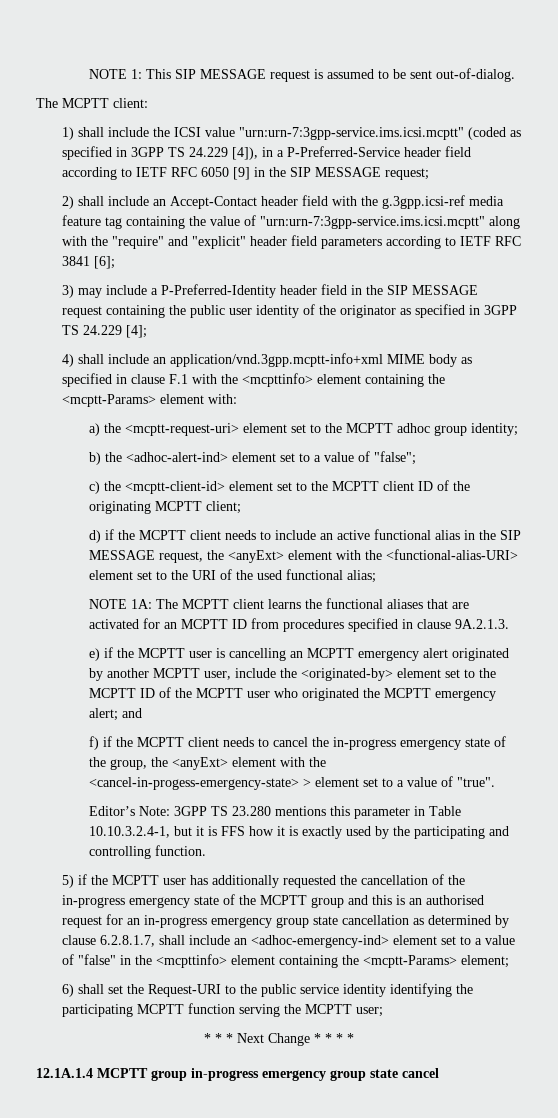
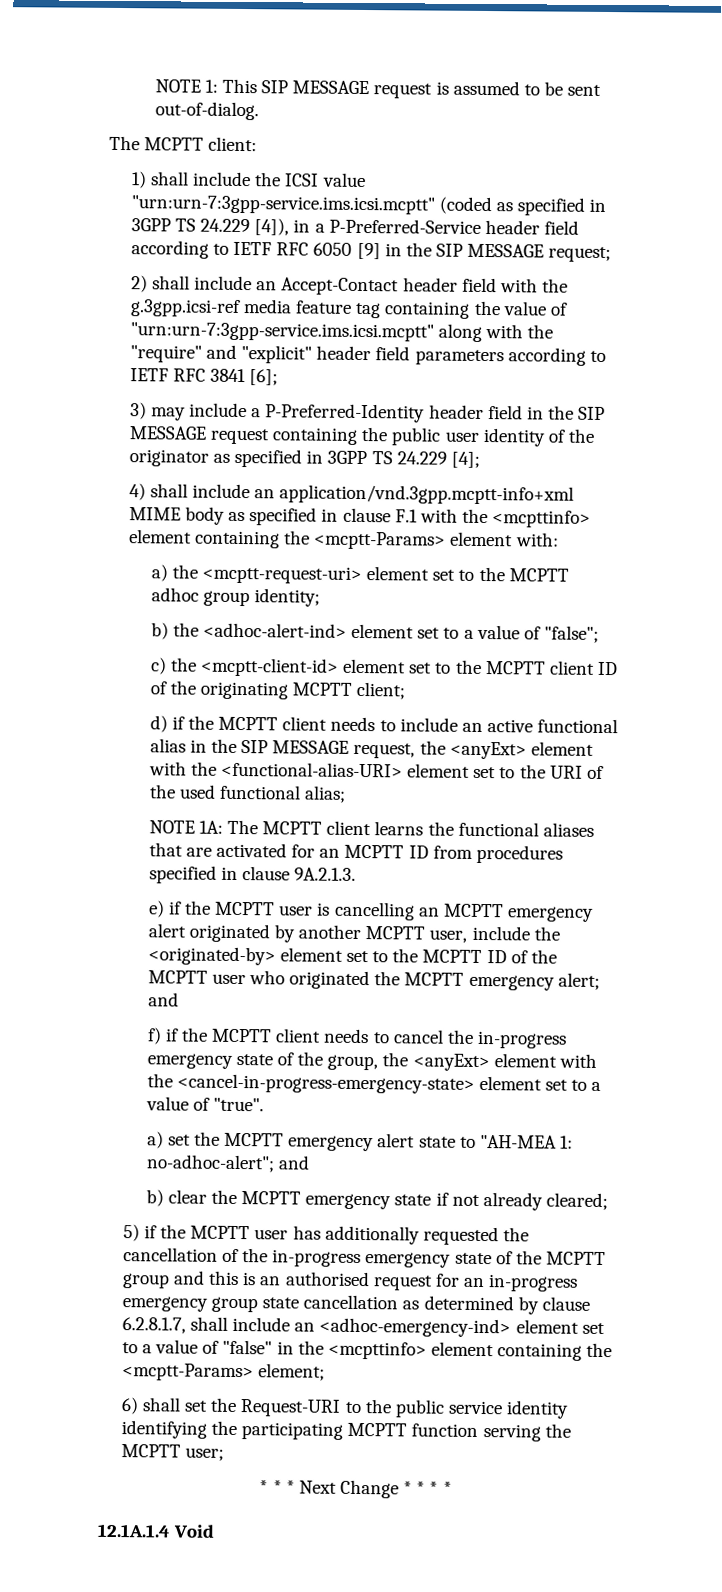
- f) if the MCPTT client needs to cancel the in-progress emergency state of the group, the <anyExt> element with the <cancel-in-progess-emergency-state> > element set to a value of "true".
+ f) if the MCPTT client needs to cancel the in-progress emergency state of the group, the <anyExt> element with the <cancel-in-progress-emergency-state> element set to a value of "true".
- Editor’s Note: 3GPP TS 23.280 mentions this parameter in Table 10.10.3.2.4-1, but it is FFS how it is exactly used by the participating and controlling function.
+ a) set the MCPTT emergency alert state to "AH-MEA 1: no-adhoc-alert"; and
+ b) clear the MCPTT emergency state if not already cleared;
- 12.1A.1.4 MCPTT group in-progress emergency group state cancel
+ 12.1A.1.4 Void

